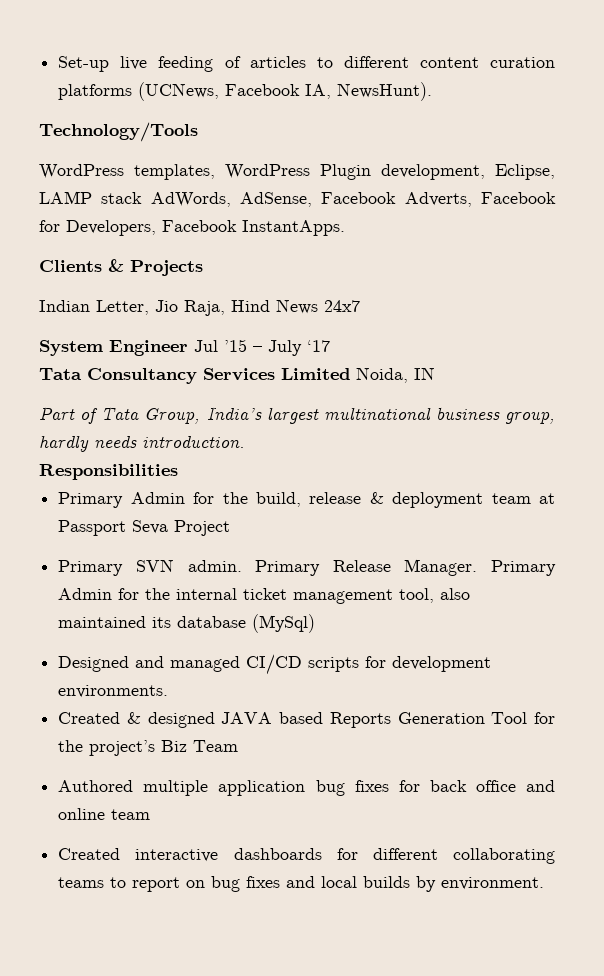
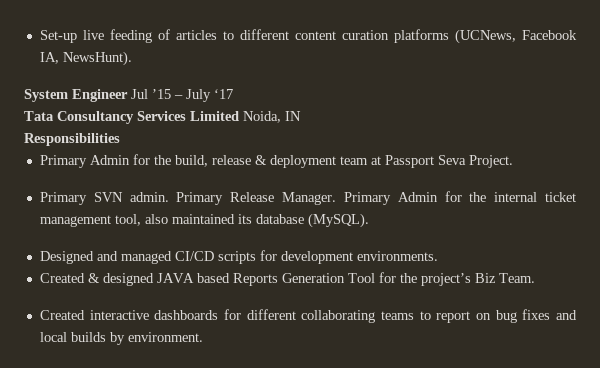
- Technology/Tools
- WordPress templates, WordPress Plugin development, Eclipse, LAMP stack AdWords, AdSense, Facebook Adverts, Facebook for Developers, Facebook InstantApps.
- Clients & Projects
- Indian Letter, Jio Raja, Hind News 24x7
- Part of Tata Group, India’s largest multinational business group, hardly needs introduction.
- Primary Admin for the build, release & deployment team at Passport Seva Project
+ Primary Admin for the build, release & deployment team at Passport Seva Project.
- Primary Admin for the internal ticket management tool, also maintained its database (MySql)
+ Primary Admin for the internal ticket management tool, also maintained its database (MySQL).
- Created & designed JAVA based Reports Generation Tool for the project’s Biz Team
- Authored multiple application bug fixes for back office and online team
+ Created & designed JAVA based Reports Generation Tool for the project’s Biz Team.

